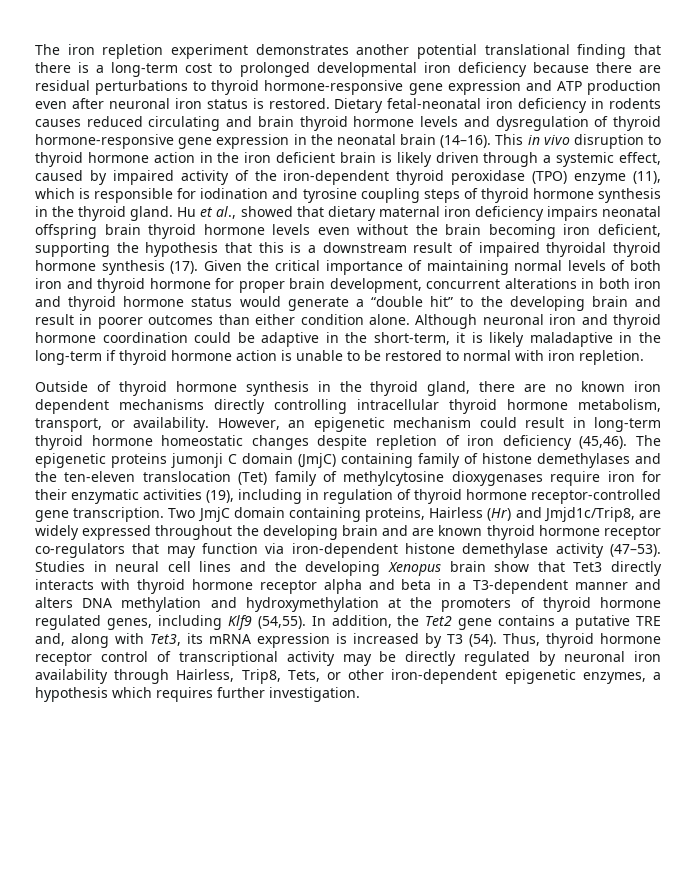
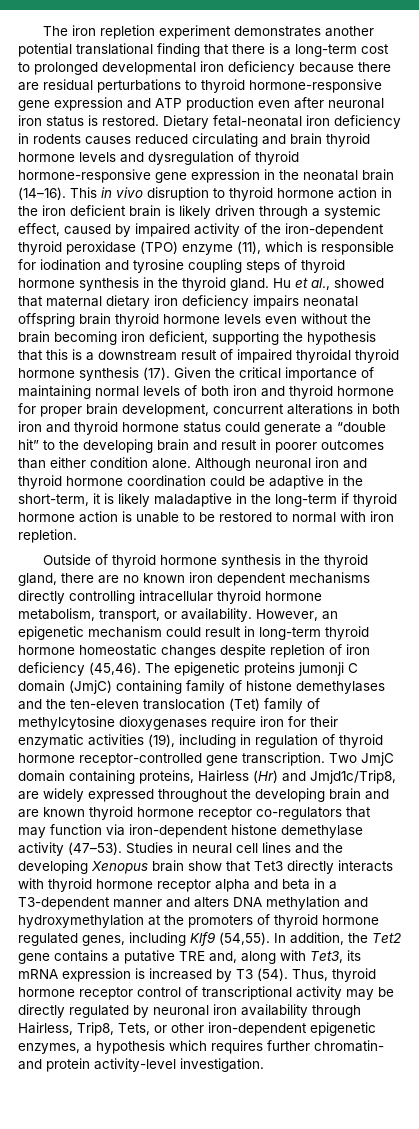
- Hu et al., showed that dietary maternal iron deficiency impairs neonatal offspring brain thyroid hormone levels even without the brain becoming iron deficient, supporting the hypothesis that this is a downstream result of impaired thyroidal thyroid hormone synthesis (17).
+ Hu et al., showed that maternal dietary iron deficiency impairs neonatal offspring brain thyroid hormone levels even without the brain becoming iron deficient, supporting the hypothesis that this is a downstream result of impaired thyroidal thyroid hormone synthesis (17).
- Given the critical importance of maintaining normal levels of both iron and thyroid hormone for proper brain development, concurrent alterations in both iron and thyroid hormone status would generate a “double hit” to the developing brain and result in poorer outcomes than either condition alone.
+ Given the critical importance of maintaining normal levels of both iron and thyroid hormone for proper brain development, concurrent alterations in both iron and thyroid hormone status could generate a “double hit” to the developing brain and result in poorer outcomes than either condition alone.
- Thus, thyroid hormone receptor control of transcriptional activity may be directly regulated by neuronal iron availability through Hairless, Trip8, Tets, or other iron-dependent epigenetic enzymes, a hypothesis which requires further investigation.
+ Thus, thyroid hormone receptor control of transcriptional activity may be directly regulated by neuronal iron availability through Hairless, Trip8, Tets, or other iron-dependent epigenetic enzymes, a hypothesis which requires further chromatin- and protein activity-level investigation.

